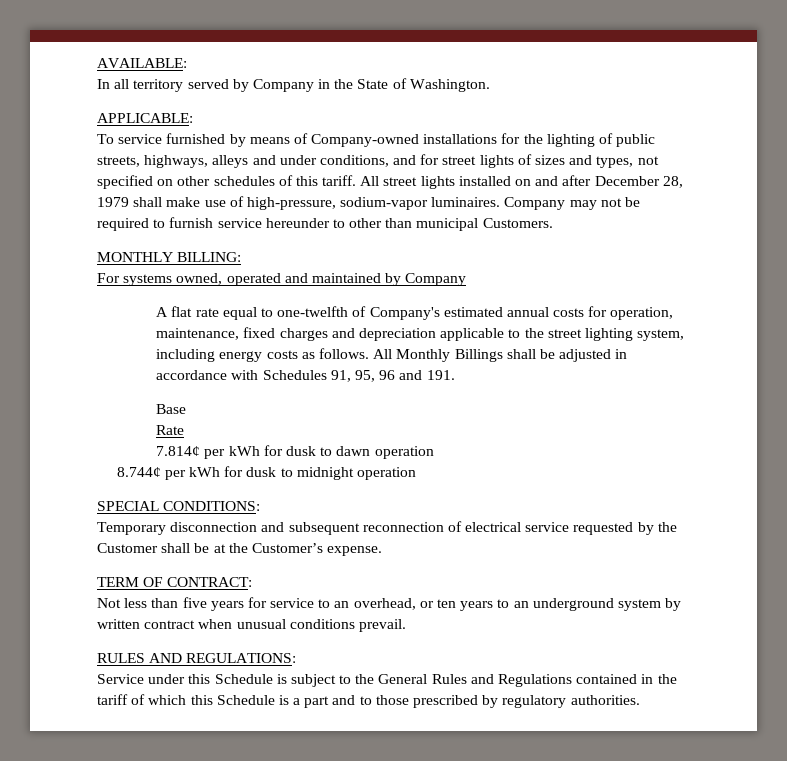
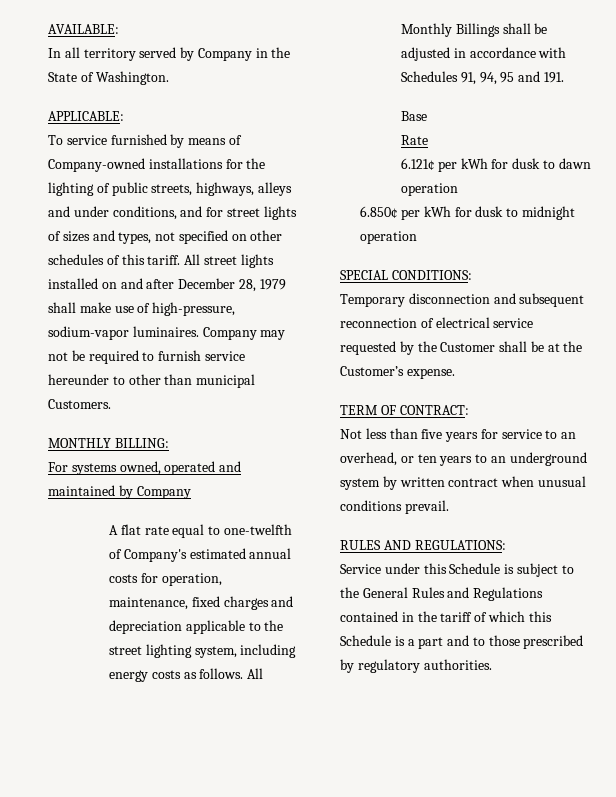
- All Monthly Billings shall be adjusted in accordance with Schedules 91, 95, 96 and 191.
+ All Monthly Billings shall be adjusted in accordance with Schedules 91, 94, 95 and 191.
- 7.814¢ per kWh for dusk to dawn operation
+ 6.121¢ per kWh for dusk to dawn operation
- 8.744¢ per kWh for dusk to midnight operation
+ 6.850¢ per kWh for dusk to midnight operation

